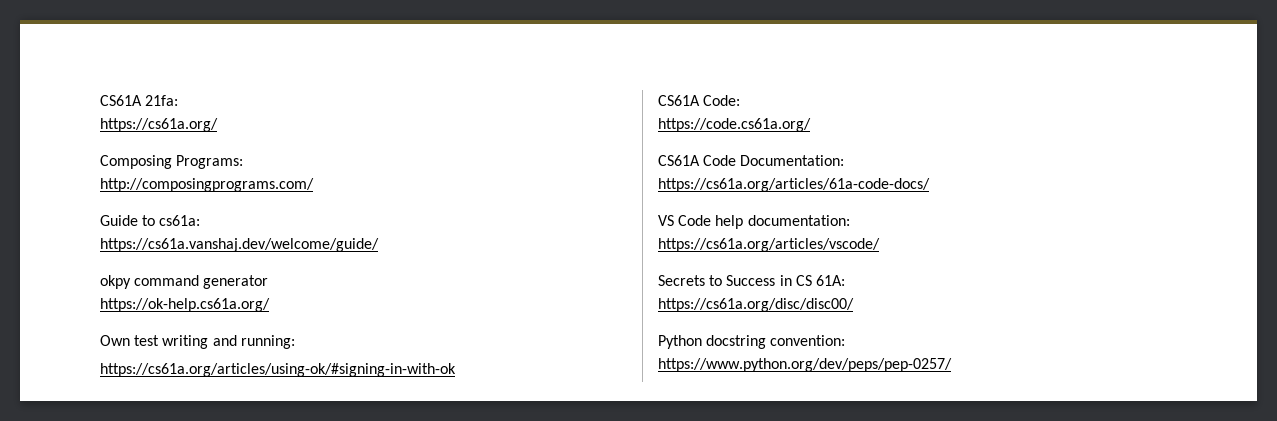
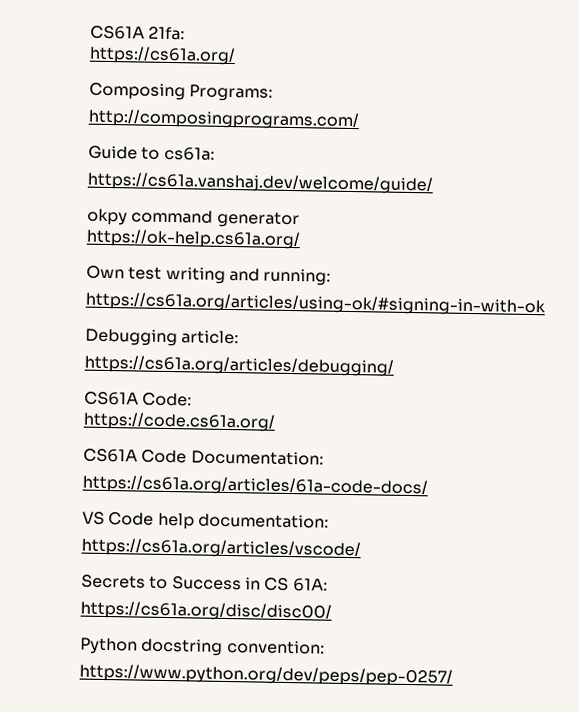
+ Debugging article:
+ https://cs61a.org/articles/debugging/

